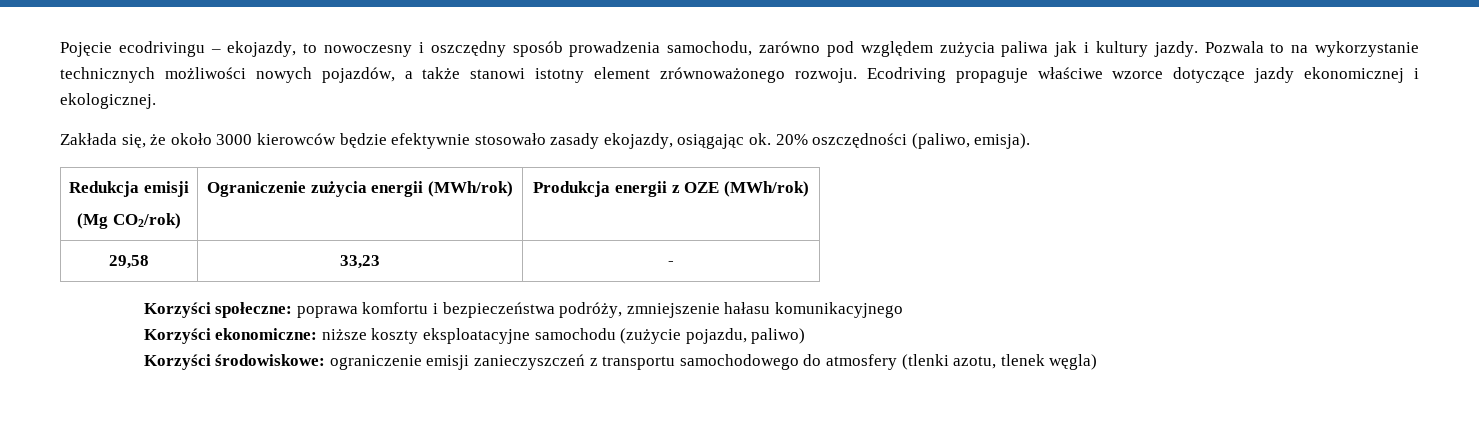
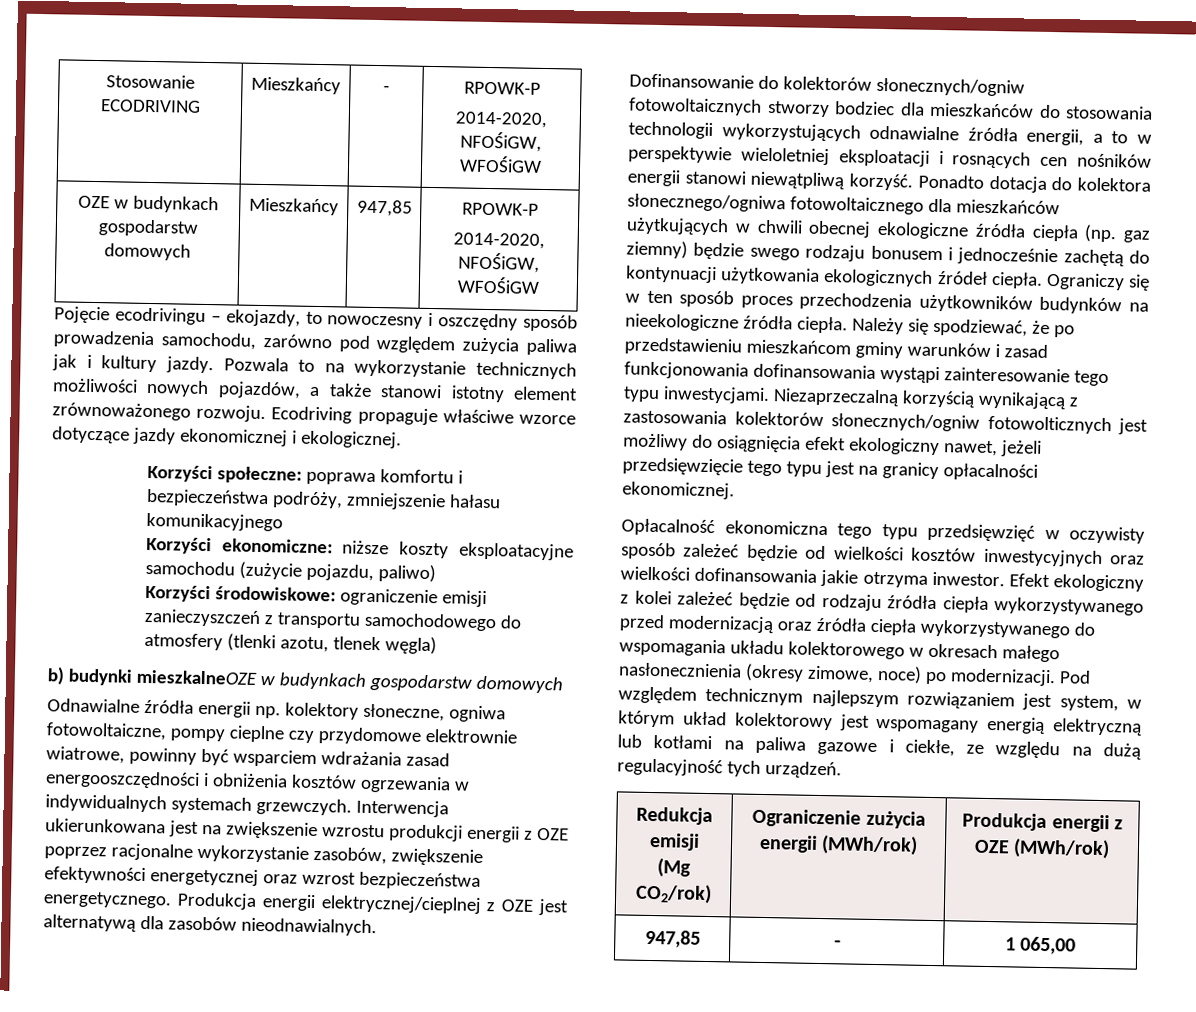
+ Stosowanie ECODRIVING | Mieszkańcy | - | RPOWK-P
+ 2014-2020, NFOŚiGW, WFOŚiGW
+ OZE w budynkach gospodarstw domowych | Mieszkańcy | 947,85 | RPOWK-P
+ 2014-2020, NFOŚiGW, WFOŚiGW
- Zakłada się, że około 3000 kierowców będzie efektywnie stosowało zasady ekojazdy, osiągając ok. 20% oszczędności (paliwo, emisja).
- Redukcja emisji
- (Mg CO2/rok) | Ograniczenie zużycia energii (MWh/rok) | Produkcja energii z OZE (MWh/rok)
- 29,58 | 33,23 | -
+ b) budynki mieszkalneOZE w budynkach gospodarstw domowych
+ Odnawialne źródła energii np. kolektory słoneczne, ogniwa fotowoltaiczne, pompy cieplne czy przydomowe elektrownie wiatrowe, powinny być wsparciem wdrażania zasad energooszczędności i obniżenia kosztów ogrzewania w indywidualnych systemach grzewczych. Interwencja ukierunkowana jest na zwiększenie wzrostu produkcji energii z OZE poprzez racjonalne wykorzystanie zasobów, zwiększenie efektywności energetycznej oraz wzrost bezpieczeństwa energetycznego. Produkcja energii elektrycznej/cieplnej z OZE jest alternatywą dla zasobów nieodnawialnych.
+ Dofinansowanie do kolektorów słonecznych/ogniw fotowoltaicznych stworzy bodziec dla mieszkańców do stosowania technologii wykorzystujących odnawialne źródła energii, a to w perspektywie wieloletniej eksploatacji i rosnących cen nośników energii stanowi niewątpliwą korzyść. Ponadto dotacja do kolektora słonecznego/ogniwa fotowoltaicznego dla mieszkańców użytkujących w chwili obecnej ekologiczne źródła ciepła (np. gaz ziemny) będzie swego rodzaju bonusem i jednocześnie zachętą do kontynuacji użytkowania ekologicznych źródeł ciepła. Ograniczy się w ten sposób proces przechodzenia użytkowników budynków na nieekologiczne źródła ciepła. Należy się spodziewać, że po przedstawieniu mieszkańcom gminy warunków i zasad funkcjonowania dofinansowania wystąpi zainteresowanie tego typu inwestycjami. Niezaprzeczalną korzyścią wynikającą z zastosowania kolektorów słonecznych/ogniw fotowolticznych jest możliwy do osiągnięcia efekt ekologiczny nawet, jeżeli przedsięwzięcie tego typu jest na granicy opłacalności ekonomicznej.
+ Opłacalność ekonomiczna tego typu przedsięwzięć w oczywisty sposób zależeć będzie od wielkości kosztów inwestycyjnych oraz wielkości dofinansowania jakie otrzyma inwestor. Efekt ekologiczny z kolei zależeć będzie od rodzaju źródła ciepła wykorzystywanego przed modernizacją oraz źródła ciepła wykorzystywanego do wspomagania układu kolektorowego w okresach małego nasłonecznienia (okresy zimowe, noce) po modernizacji. Pod względem technicznym najlepszym rozwiązaniem jest system, w którym układ kolektorowy jest wspomagany energią elektryczną lub kotłami na paliwa gazowe i ciekłe, ze względu na dużą regulacyjność tych urządzeń.
+ Redukcja emisji
+ (Mg CO2/rok) | Ograniczenie zużycia energii (MWh/rok) | Produkcja energii z OZE (MWh/rok)
+ 947,85 | - | 1 065,00

